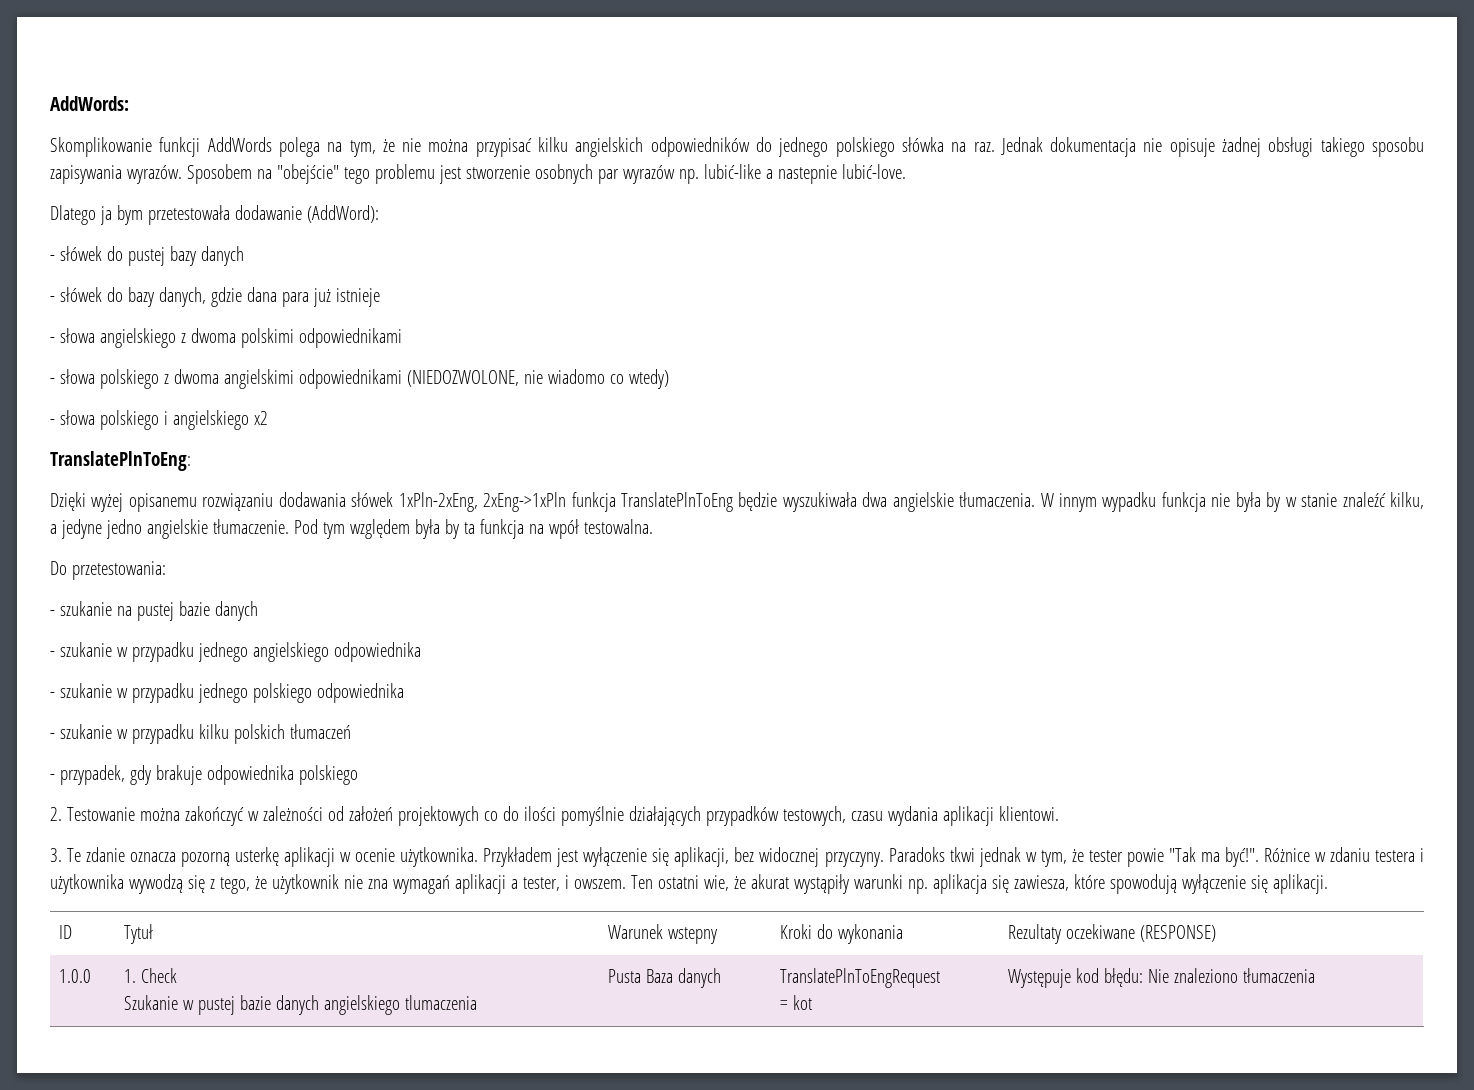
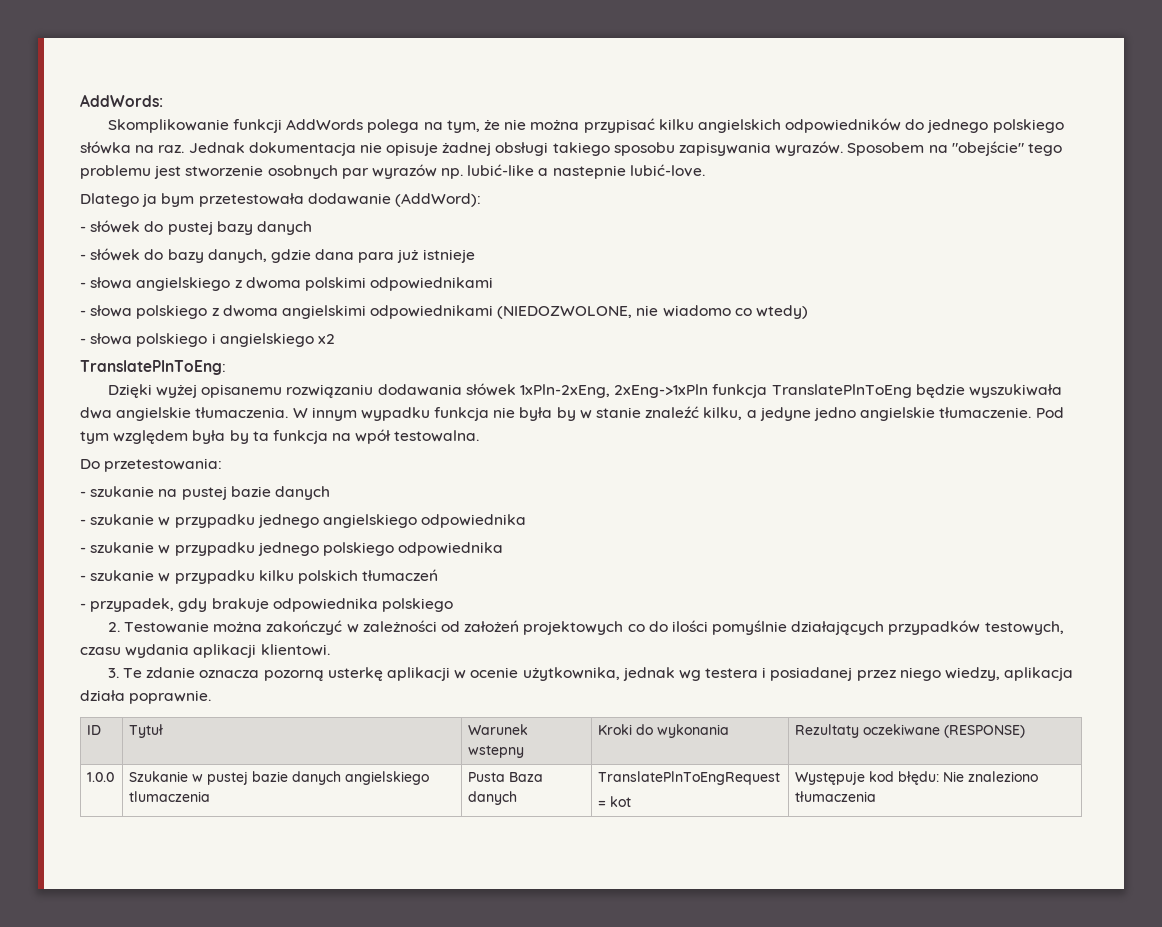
- 3. Te zdanie oznacza pozorną usterkę aplikacji w ocenie użytkownika. Przykładem jest wyłączenie się aplikacji, bez widocznej przyczyny. Paradoks tkwi jednak w tym, że tester powie "Tak ma być!". Różnice w zdaniu testera i użytkownika wywodzą się z tego, że użytkownik nie zna wymagań aplikacji a tester, i owszem. Ten ostatni wie, że akurat wystąpiły warunki np. aplikacja się zawiesza, które spowodują wyłączenie się aplikacji.
+ 3. Te zdanie oznacza pozorną usterkę aplikacji w ocenie użytkownika, jednak wg testera i posiadanej przez niego wiedzy, aplikacja działa poprawnie.
- 1.0.0 | 1. Check
- Szukanie w pustej bazie danych angielskiego tlumaczenia | Pusta Baza danych | TranslatePlnToEngRequest
+ 1.0.0 | Szukanie w pustej bazie danych angielskiego tlumaczenia | Pusta Baza danych | TranslatePlnToEngRequest

